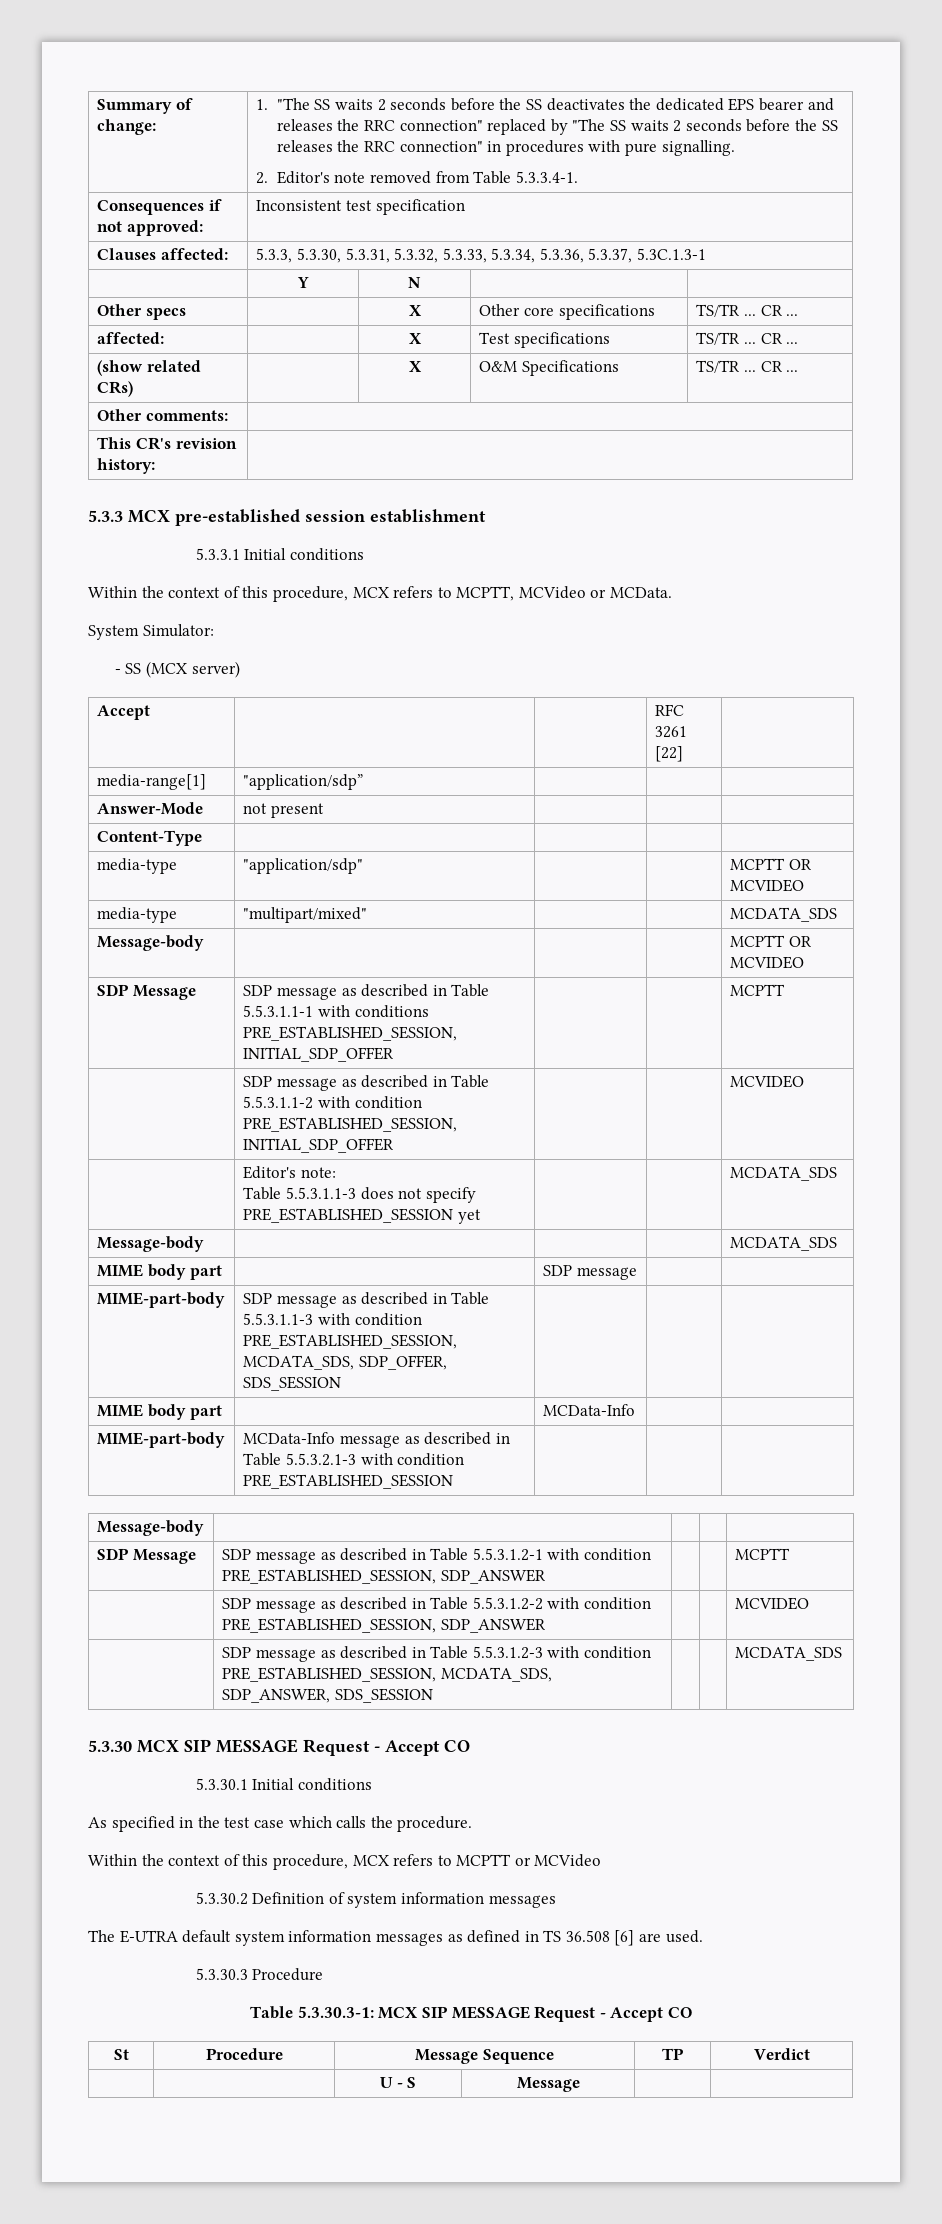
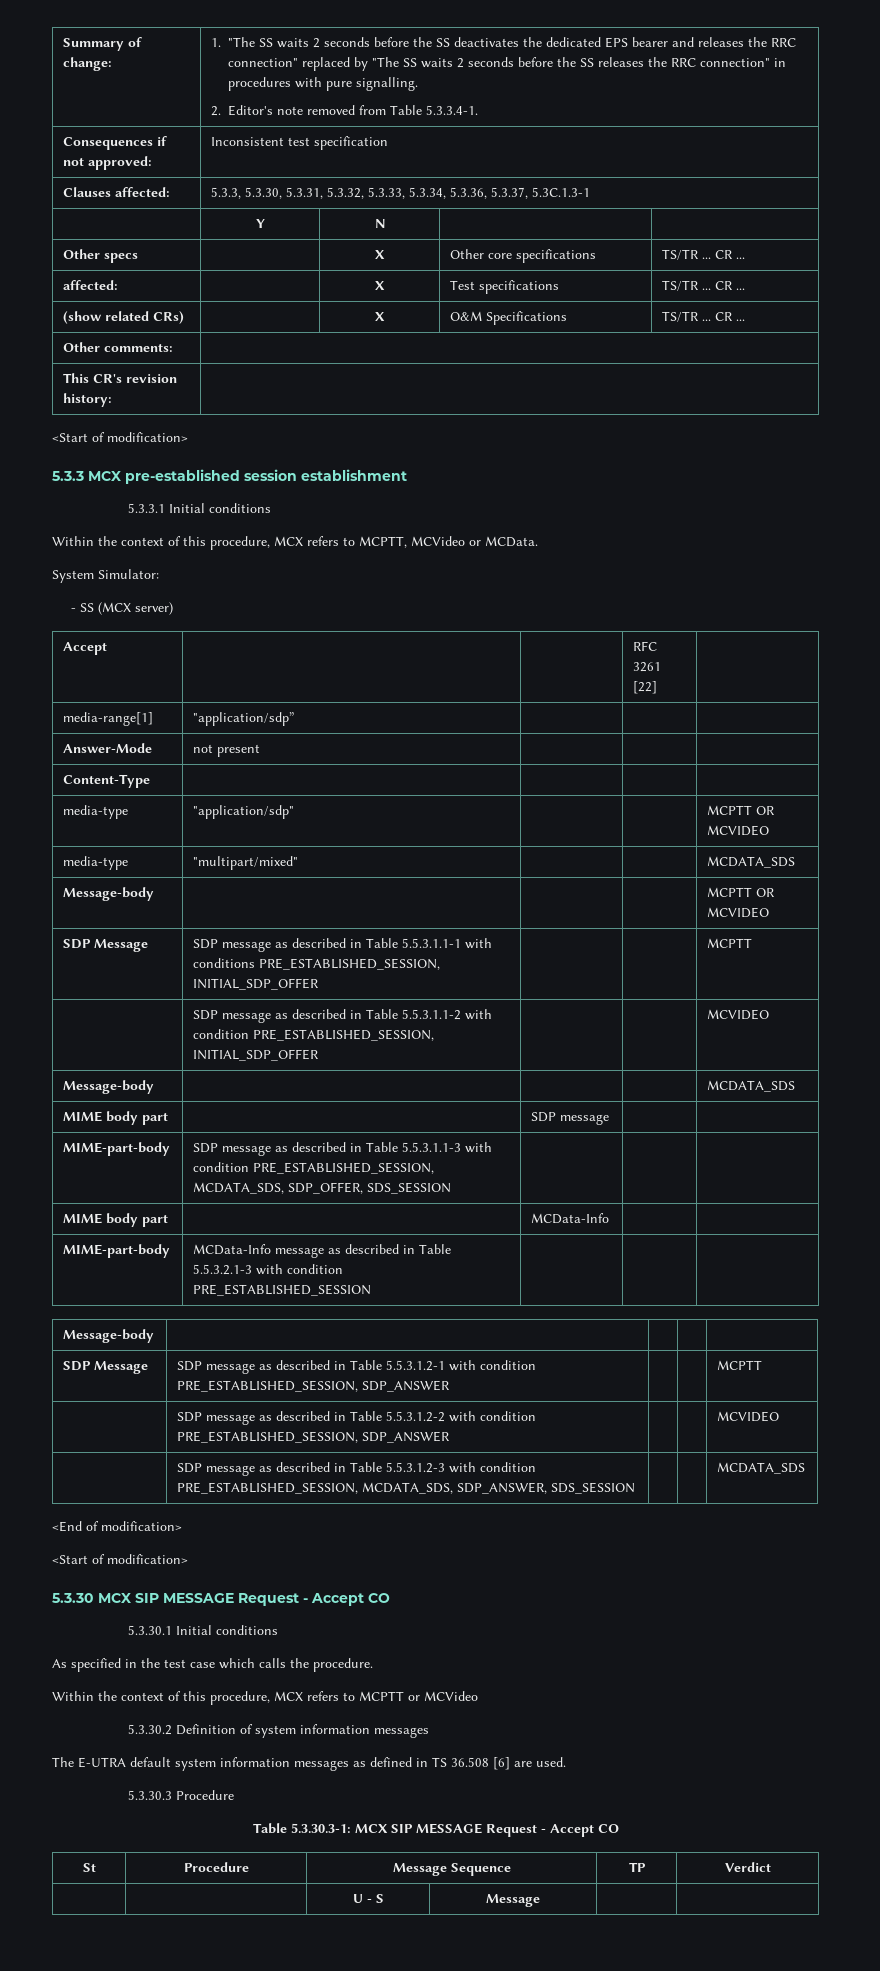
  This CR's revision history: |
+ <Start of modification>
- | Editor's note:
- Table 5.5.3.1.1-3 does not specify PRE_ESTABLISHED_SESSION yet | | | MCDATA_SDS
+ <End of modification>
+ <Start of modification>

